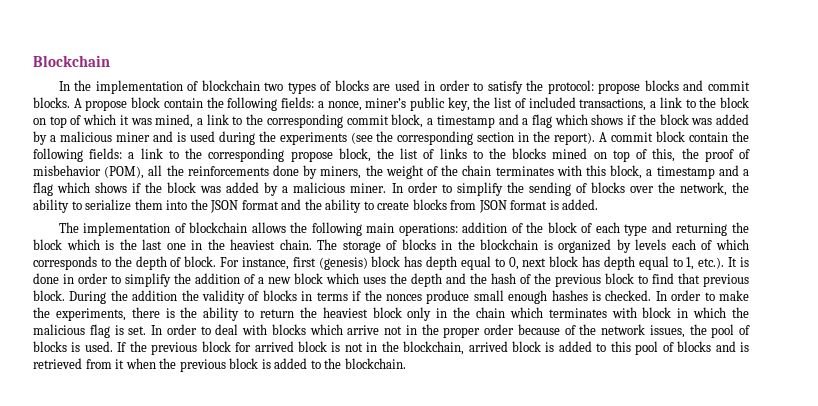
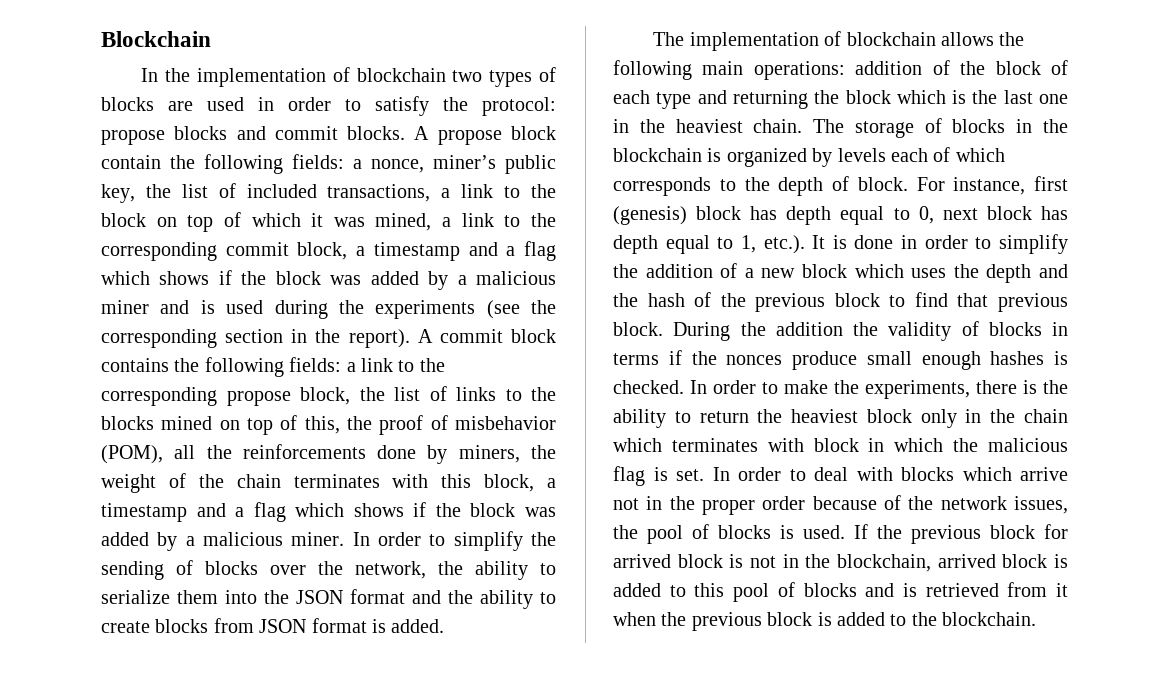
- A commit block contain the following fields:
+ A commit block contains the following fields:

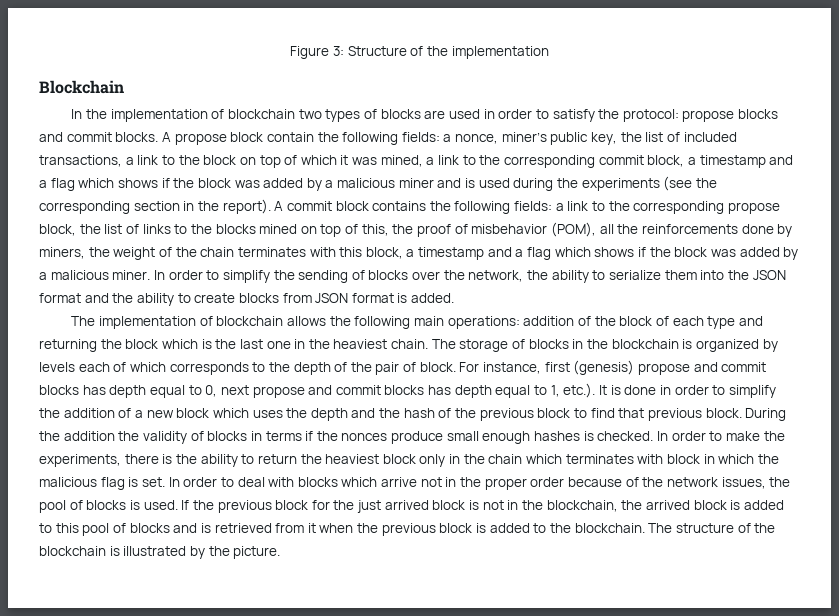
+ Figure 3: Structure of the implementation
- The storage of blocks in the blockchain is organized by levels each of which corresponds to the depth of block.
+ The storage of blocks in the blockchain is organized by levels each of which corresponds to the depth of the pair of block.
- For instance, first (genesis) block has depth equal to 0, next block has depth equal to 1, etc.). It is done in order to simplify the addition of a new block which uses the depth and the hash of the previous block to find that previous block.
+ For instance, first (genesis) propose and commit blocks has depth equal to 0, next propose and commit blocks has depth equal to 1, etc.). It is done in order to simplify the addition of a new block which uses the depth and the hash of the previous block to find that previous block.
- If the previous block for arrived block is not in the blockchain, arrived block is added to this pool of blocks and is retrieved from it when the previous block is added to the blockchain.
+ If the previous block for the just arrived block is not in the blockchain, the arrived block is added to this pool of blocks and is retrieved from it when the previous block is added to the blockchain.
+ The structure of the blockchain is illustrated by the picture.

